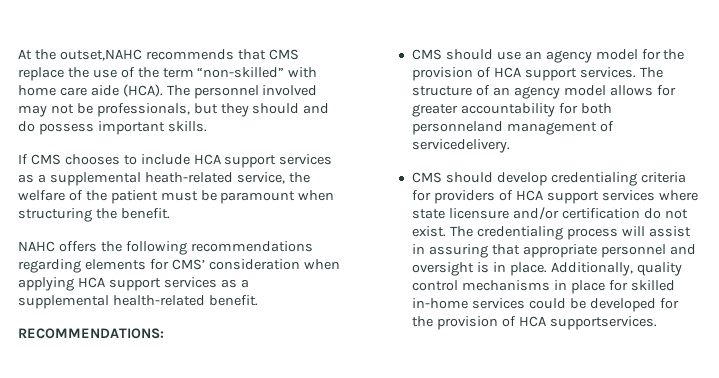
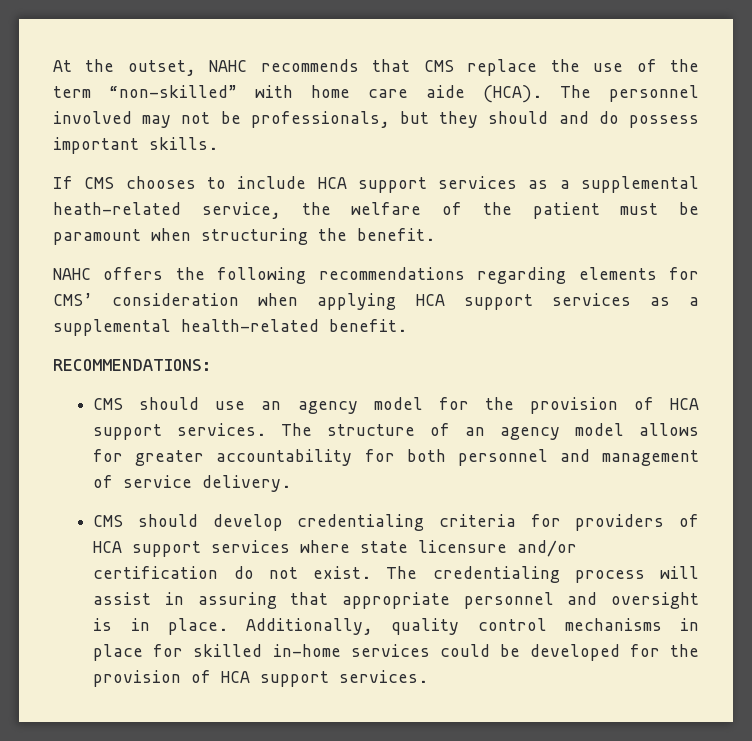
- At the outset,NAHC recommends that CMS replace the use of the term “non-skilled” with home care aide (HCA).
+ At the outset, NAHC recommends that CMS replace the use of the term “non-skilled” with home care aide (HCA).
- The structure of an agency model allows for greater accountability for both personneland management of servicedelivery.
+ The structure of an agency model allows for greater accountability for both personnel and management of service delivery.
- Additionally, quality control mechanisms in place for skilled in-home services could be developed for the provision of HCA supportservices.
+ Additionally, quality control mechanisms in place for skilled in-home services could be developed for the provision of HCA support services.

